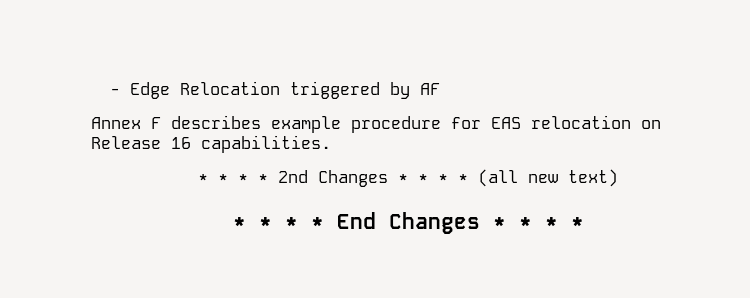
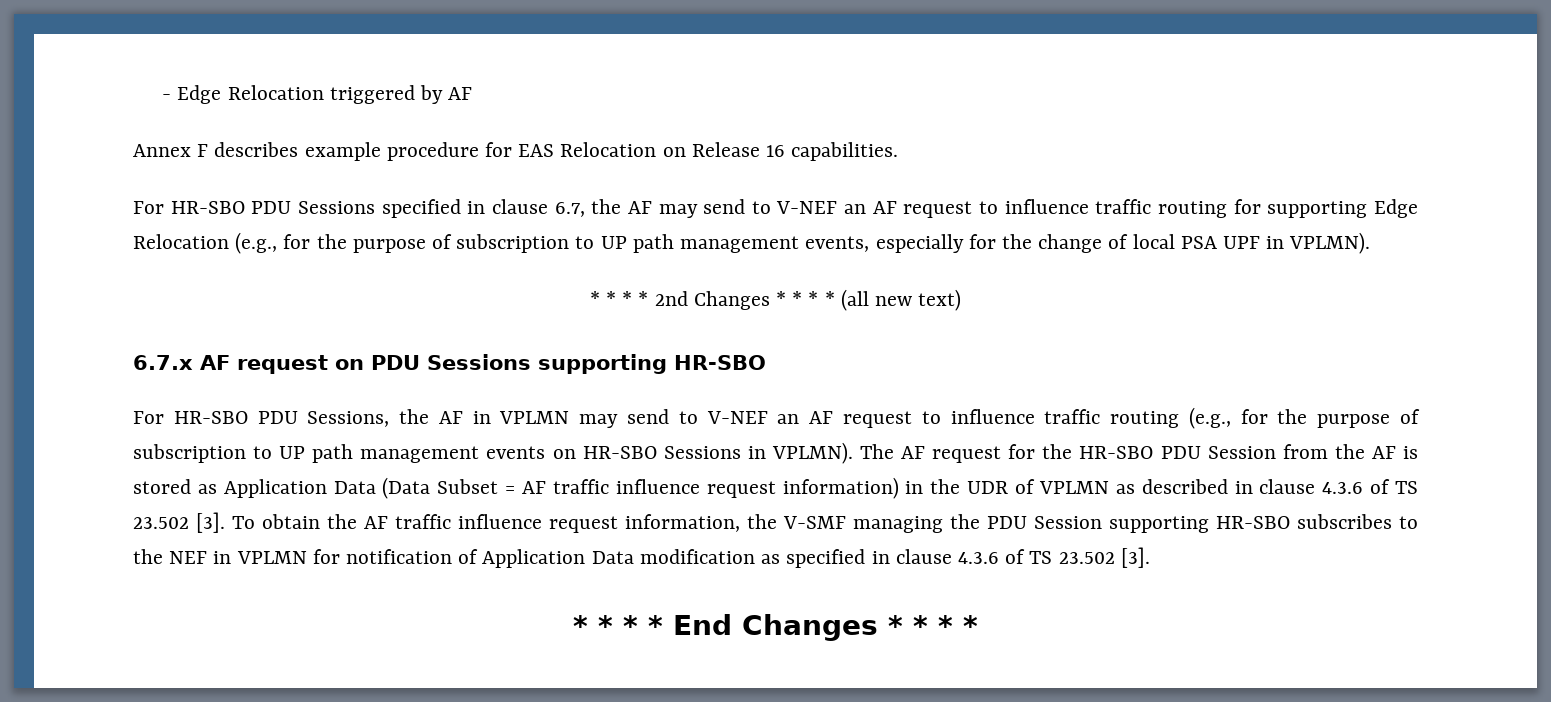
- Annex F describes example procedure for EAS relocation on Release 16 capabilities.
+ Annex F describes example procedure for EAS Relocation on Release 16 capabilities.
+ For HR-SBO PDU Sessions specified in clause 6.7, the AF may send to V-NEF an AF request to influence traffic routing for supporting Edge Relocation (e.g., for the purpose of subscription to UP path management events, especially for the change of local PSA UPF in VPLMN).
+ 6.7.x AF request on PDU Sessions supporting HR-SBO
+ For HR-SBO PDU Sessions, the AF in VPLMN may send to V-NEF an AF request to influence traffic routing (e.g., for the purpose of subscription to UP path management events on HR-SBO Sessions in VPLMN). The AF request for the HR-SBO PDU Session from the AF is stored as Application Data (Data Subset = AF traffic influence request information) in the UDR of VPLMN as described in clause 4.3.6 of TS 23.502 [3]. To obtain the AF traffic influence request information, the V-SMF managing the PDU Session supporting HR-SBO subscribes to the NEF in VPLMN for notification of Application Data modification as specified in clause 4.3.6 of TS 23.502 [3].

